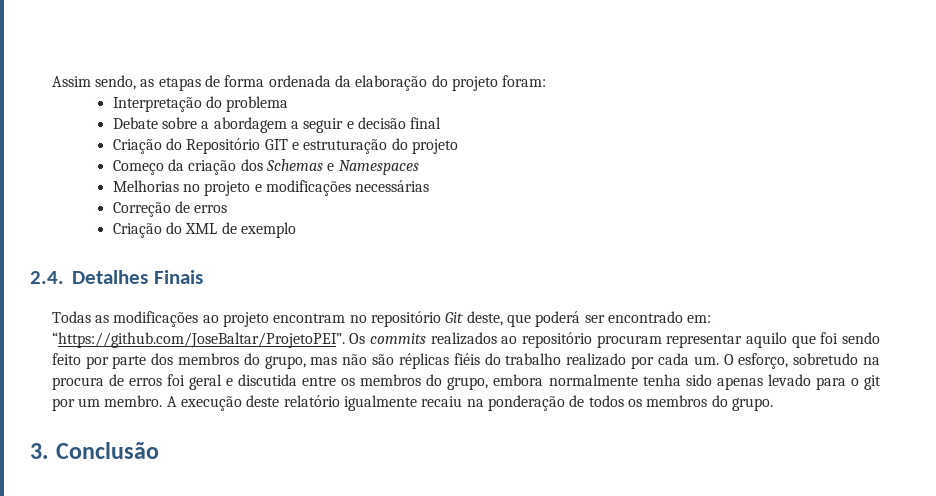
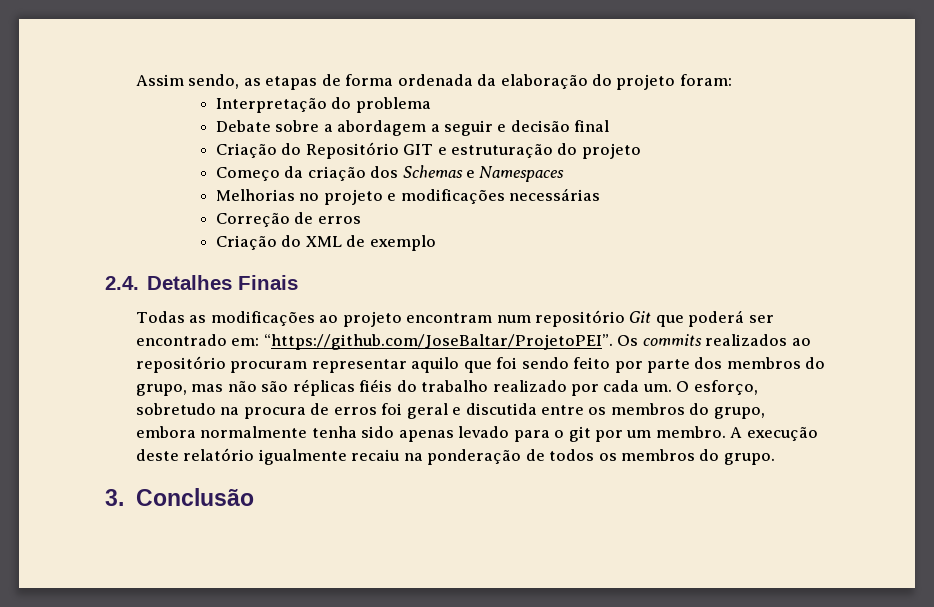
- Todas as modificações ao projeto encontram no repositório Git deste, que poderá ser encontrado em: “https://github.com/JoseBaltar/ProjetoPEI”. Os commits realizados ao repositório procuram representar aquilo que foi sendo feito por parte dos membros do grupo, mas não são réplicas fiéis do trabalho realizado por cada um.
+ Todas as modificações ao projeto encontram num repositório Git que poderá ser encontrado em: “https://github.com/JoseBaltar/ProjetoPEI”. Os commits realizados ao repositório procuram representar aquilo que foi sendo feito por parte dos membros do grupo, mas não são réplicas fiéis do trabalho realizado por cada um.

